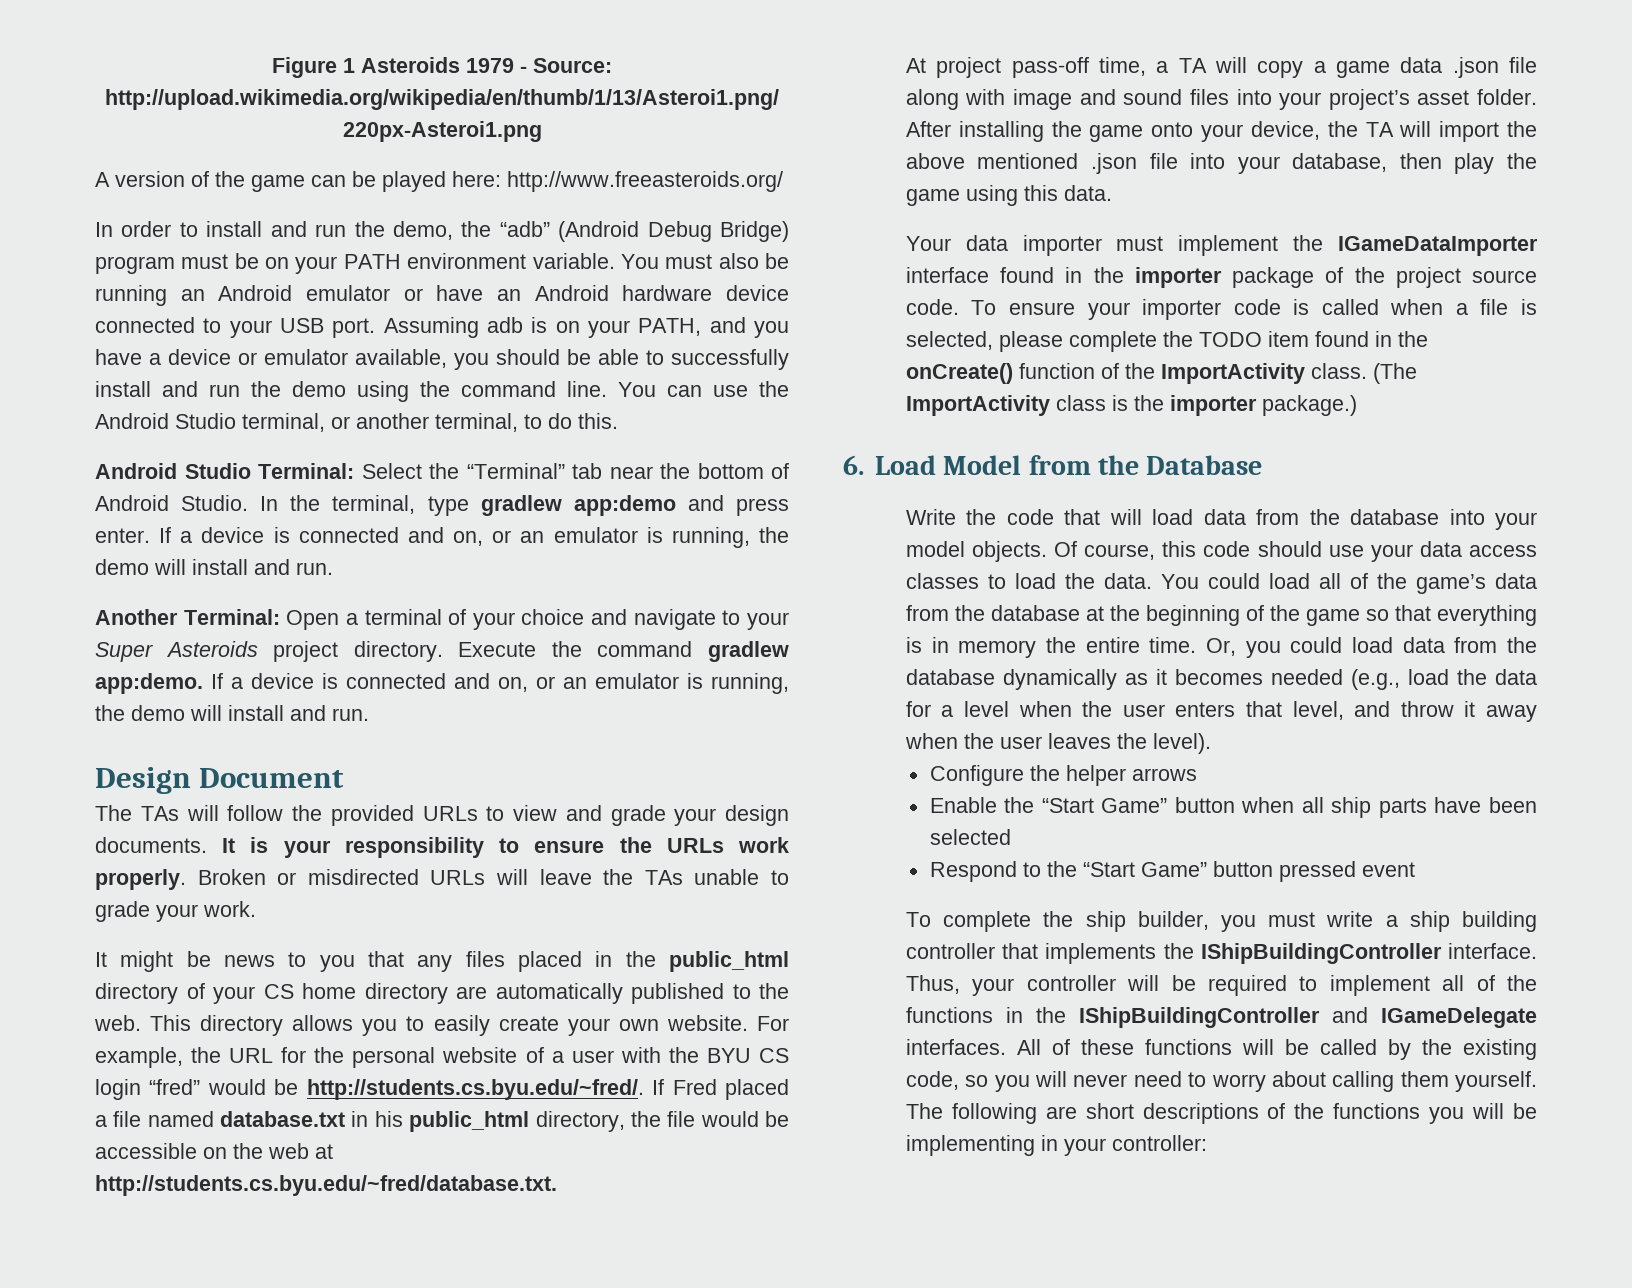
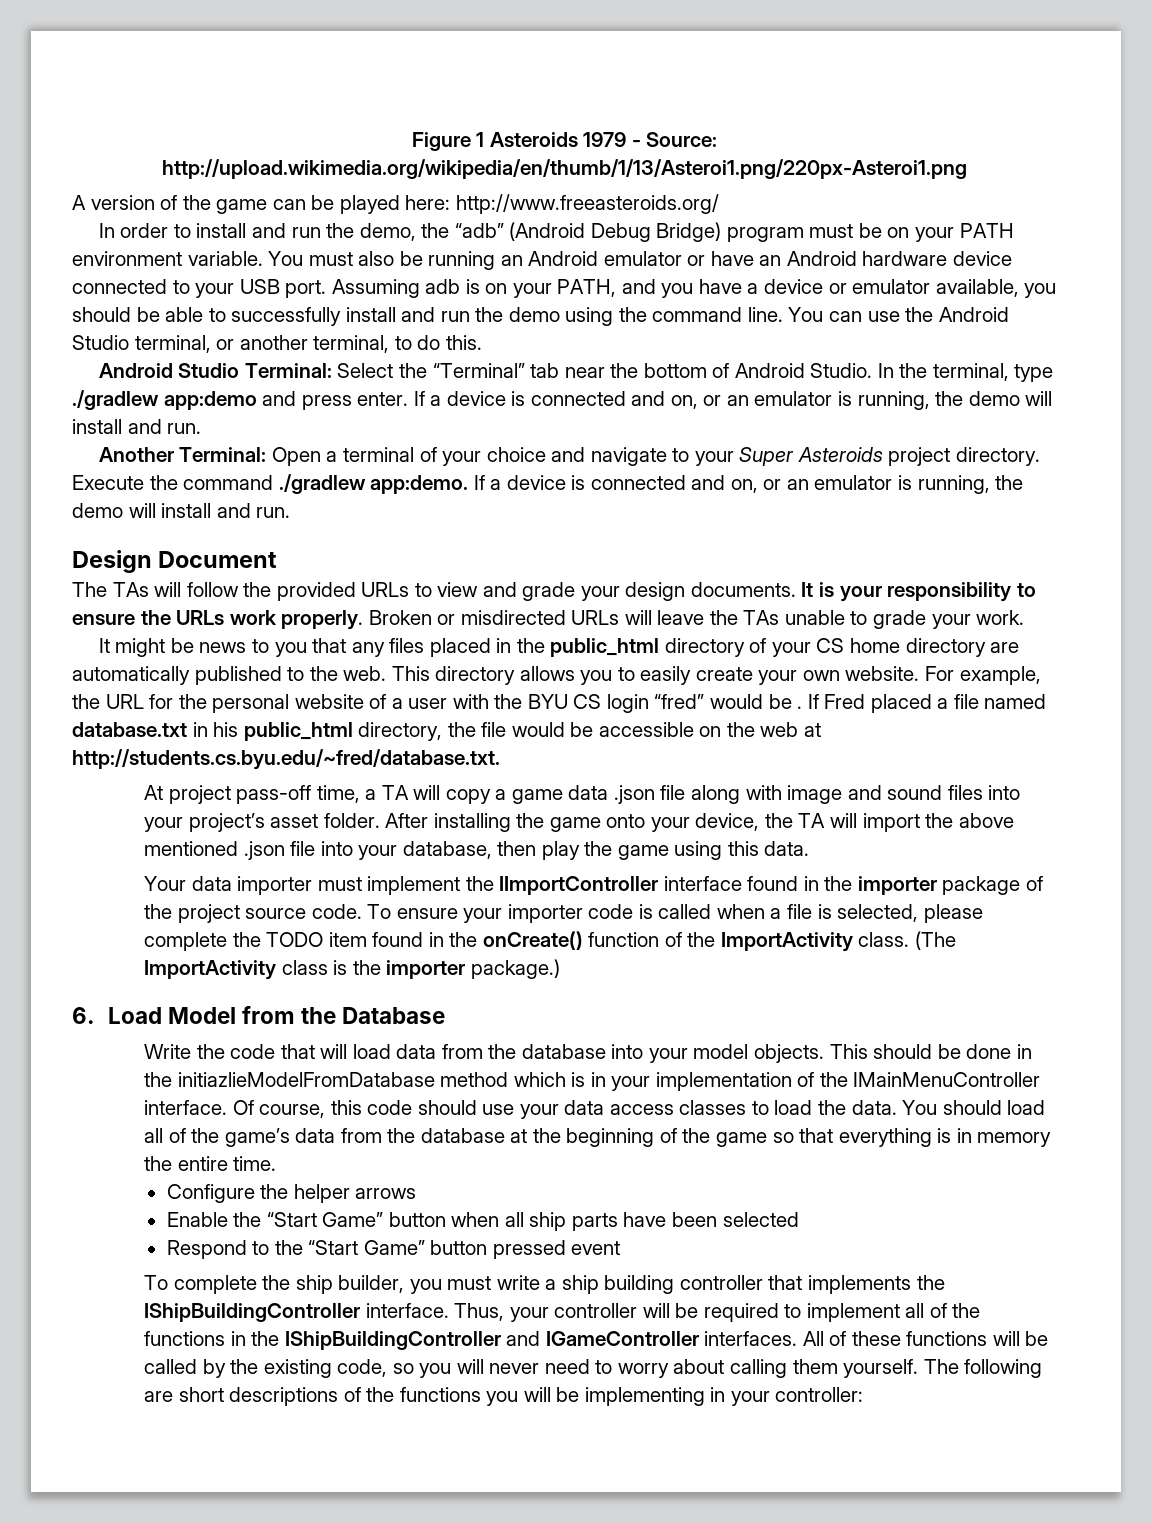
- In the terminal, type gradlew app:demo and press enter.
+ In the terminal, type ./gradlew app:demo and press enter.
- Execute the command gradlew app:demo.
+ Execute the command ./gradlew app:demo.
- For example, the URL for the personal website of a user with the BYU CS login “fred” would be http://students.cs.byu.edu/~fred/. If Fred placed a file named database.txt in his public_html directory, the file would be accessible on the web at http://students.cs.byu.edu/~fred/database.txt.
+ For example, the URL for the personal website of a user with the BYU CS login “fred” would be . If Fred placed a file named database.txt in his public_html directory, the file would be accessible on the web at http://students.cs.byu.edu/~fred/database.txt.
- Your data importer must implement the IGameDataImporter interface found in the importer package of the project source code.
+ Your data importer must implement the IImportController interface found in the importer package of the project source code.
+ This should be done in the initiazlieModelFromDatabase method which is in your implementation of the IMainMenuController interface.
- You could load all of the game’s data from the database at the beginning of the game so that everything is in memory the entire time. Or, you could load data from the database dynamically as it becomes needed (e.g., load the data for a level when the user enters that level, and throw it away when the user leaves the level).
+ You should load all of the game’s data from the database at the beginning of the game so that everything is in memory the entire time.
- Thus, your controller will be required to implement all of the functions in the IShipBuildingController and IGameDelegate interfaces.
+ Thus, your controller will be required to implement all of the functions in the IShipBuildingController and IGameController interfaces.

